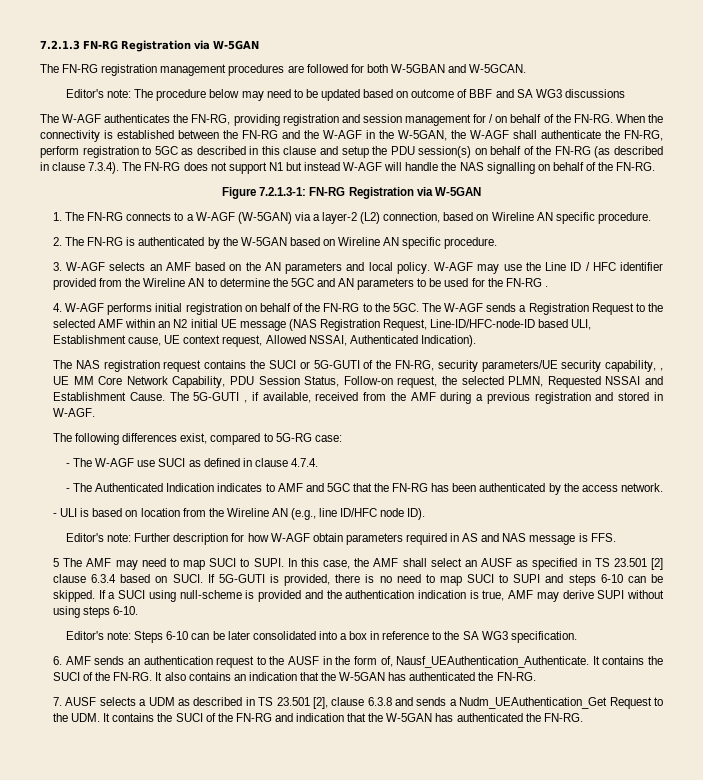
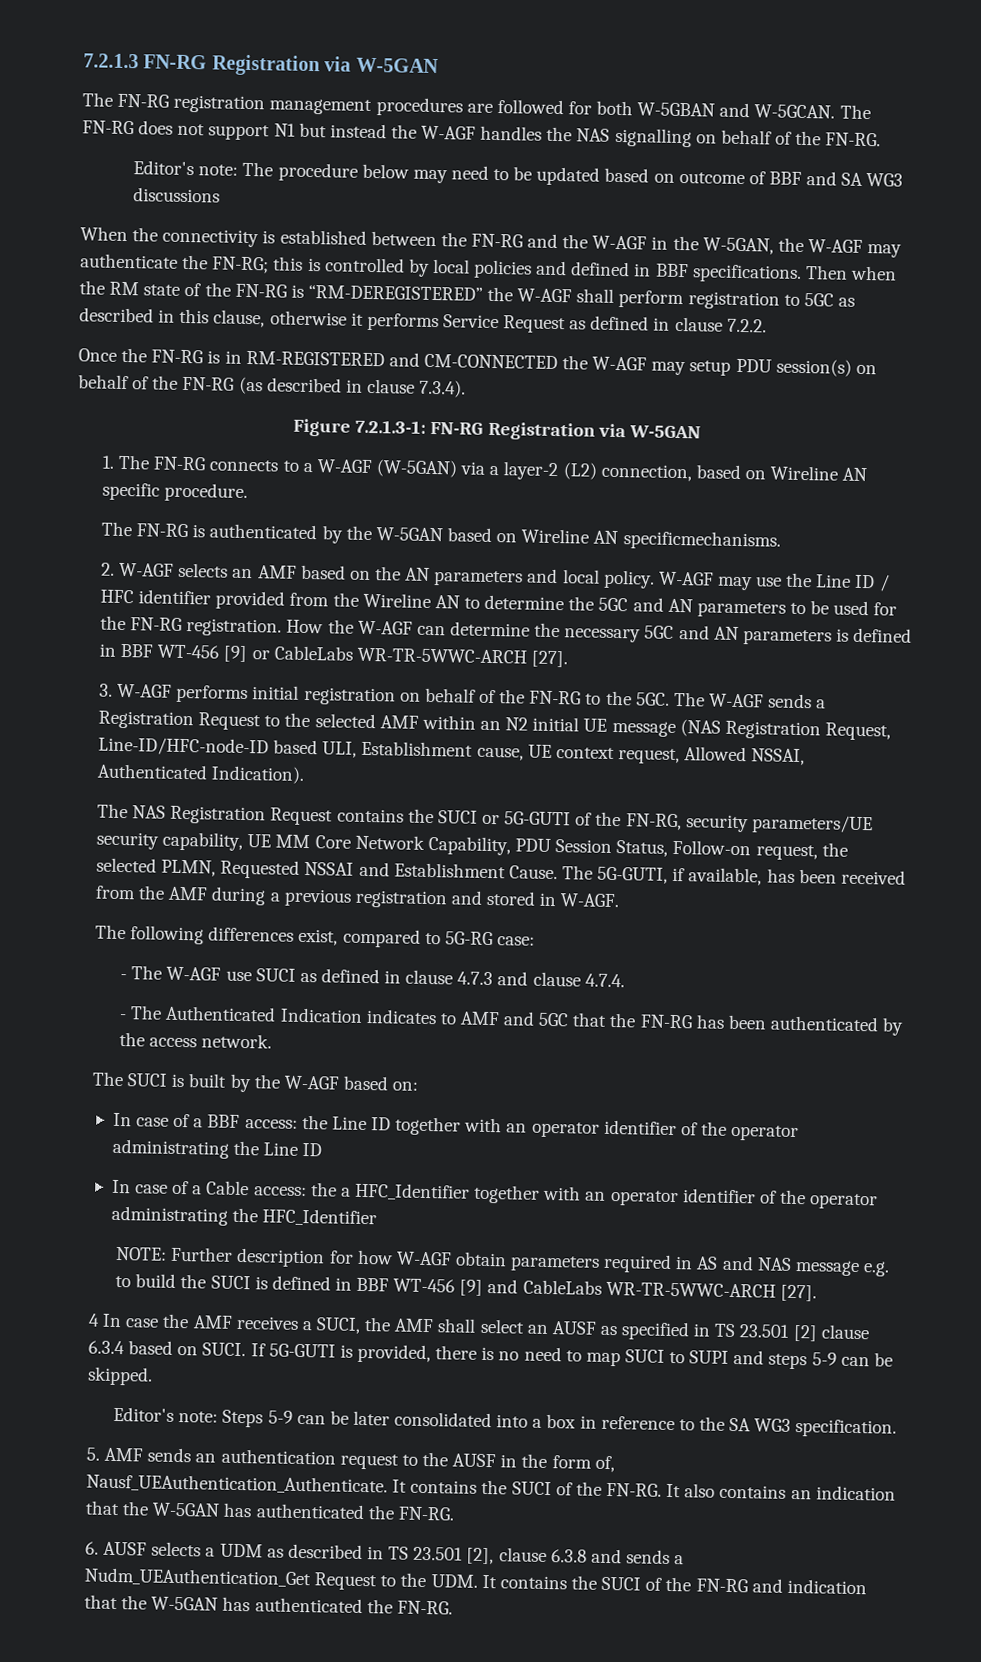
+ The FN-RG does not support N1 but instead the W-AGF handles the NAS signalling on behalf of the FN-RG.
- The W-AGF authenticates the FN-RG, providing registration and session management for / on behalf of the FN-RG. When the connectivity is established between the FN-RG and the W-AGF in the W-5GAN, the W-AGF shall authenticate the FN-RG, perform registration to 5GC as described in this clause and setup the PDU session(s) on behalf of the FN-RG (as described in clause 7.3.4). The FN-RG does not support N1 but instead W-AGF will handle the NAS signalling on behalf of the FN-RG.
+ When the connectivity is established between the FN-RG and the W-AGF in the W-5GAN, the W-AGF may authenticate the FN-RG; this is controlled by local policies and defined in BBF specifications. Then when the RM state of the FN-RG is “RM-DEREGISTERED” the W-AGF shall perform registration to 5GC as described in this clause, otherwise it performs Service Request as defined in clause 7.2.2.
+ Once the FN-RG is in RM-REGISTERED and CM-CONNECTED the W-AGF may setup PDU session(s) on behalf of the FN-RG (as described in clause 7.3.4).
- 2. The FN-RG is authenticated by the W-5GAN based on Wireline AN specific procedure.
- 3. W-AGF selects an AMF based on the AN parameters and local policy.
+ The FN-RG is authenticated by the W-5GAN based on Wireline AN specificmechanisms.
+ 2. W-AGF selects an AMF based on the AN parameters and local policy.
- W-AGF may use the Line ID / HFC identifier provided from the Wireline AN to determine the 5GC and AN parameters to be used for the FN-RG .
- 4. W-AGF performs initial registration on behalf of the FN-RG to the 5GC.
+ W-AGF may use the Line ID / HFC identifier provided from the Wireline AN to determine the 5GC and AN parameters to be used for the FN-RG registration. How the W-AGF can determine the necessary 5GC and AN parameters is defined in BBF WT-456 [9] or CableLabs WR-TR-5WWC-ARCH [27].
+ 3. W-AGF performs initial registration on behalf of the FN-RG to the 5GC.
- The NAS registration request contains the SUCI or 5G-GUTI of the FN-RG, security parameters/UE security capability, , UE MM Core Network Capability, PDU Session Status, Follow-on request, the selected PLMN, Requested NSSAI and Establishment Cause.
+ The NAS Registration Request contains the SUCI or 5G-GUTI of the FN-RG, security parameters/UE security capability, UE MM Core Network Capability, PDU Session Status, Follow-on request, the selected PLMN, Requested NSSAI and Establishment Cause.
- The 5G-GUTI , if available, received from the AMF during a previous registration and stored in W-AGF.
+ The 5G-GUTI, if available, has been received from the AMF during a previous registration and stored in W-AGF.
- - The W-AGF use SUCI as defined in clause 4.7.4.
+ - The W-AGF use SUCI as defined in clause 4.7.3 and clause 4.7.4.
- - ULI is based on location from the Wireline AN (e.g., line ID/HFC node ID).
- Editor's note: Further description for how W-AGF obtain parameters required in AS and NAS message is FFS.
- 5 The AMF may need to map SUCI to SUPI. In this case, the AMF shall select an AUSF as specified in TS 23.501 [2] clause 6.3.4 based on SUCI.
+ The SUCI is built by the W-AGF based on:
+ In case of a BBF access: the Line ID together with an operator identifier of the operator administrating the Line ID
+ In case of a Cable access: the a HFC_Identifier together with an operator identifier of the operator administrating the HFC_Identifier
+ NOTE: Further description for how W-AGF obtain parameters required in AS and NAS message e.g. to build the SUCI is defined in BBF WT-456 [9] and CableLabs WR-TR-5WWC-ARCH [27].
+ 4 In case the AMF receives a SUCI, the AMF shall select an AUSF as specified in TS 23.501 [2] clause 6.3.4 based on SUCI.
- If 5G-GUTI is provided, there is no need to map SUCI to SUPI and steps 6-10 can be skipped. If a SUCI using null-scheme is provided and the authentication indication is true, AMF may derive SUPI without using steps 6-10.
+ If 5G-GUTI is provided, there is no need to map SUCI to SUPI and steps 5-9 can be skipped.
- Editor's note: Steps 6-10 can be later consolidated into a box in reference to the SA WG3 specification.
+ Editor's note: Steps 5-9 can be later consolidated into a box in reference to the SA WG3 specification.
- 6. AMF sends an authentication request to the AUSF in the form of, Nausf_UEAuthentication_Authenticate.
+ 5. AMF sends an authentication request to the AUSF in the form of, Nausf_UEAuthentication_Authenticate.
- 7. AUSF selects a UDM as described in TS 23.501 [2], clause 6.3.8 and sends a Nudm_UEAuthentication_Get Request to the UDM. It contains the SUCI of the FN-RG and indication that the W-5GAN has authenticated the FN-RG.
+ 6. AUSF selects a UDM as described in TS 23.501 [2], clause 6.3.8 and sends a Nudm_UEAuthentication_Get Request to the UDM. It contains the SUCI of the FN-RG and indication that the W-5GAN has authenticated the FN-RG.

